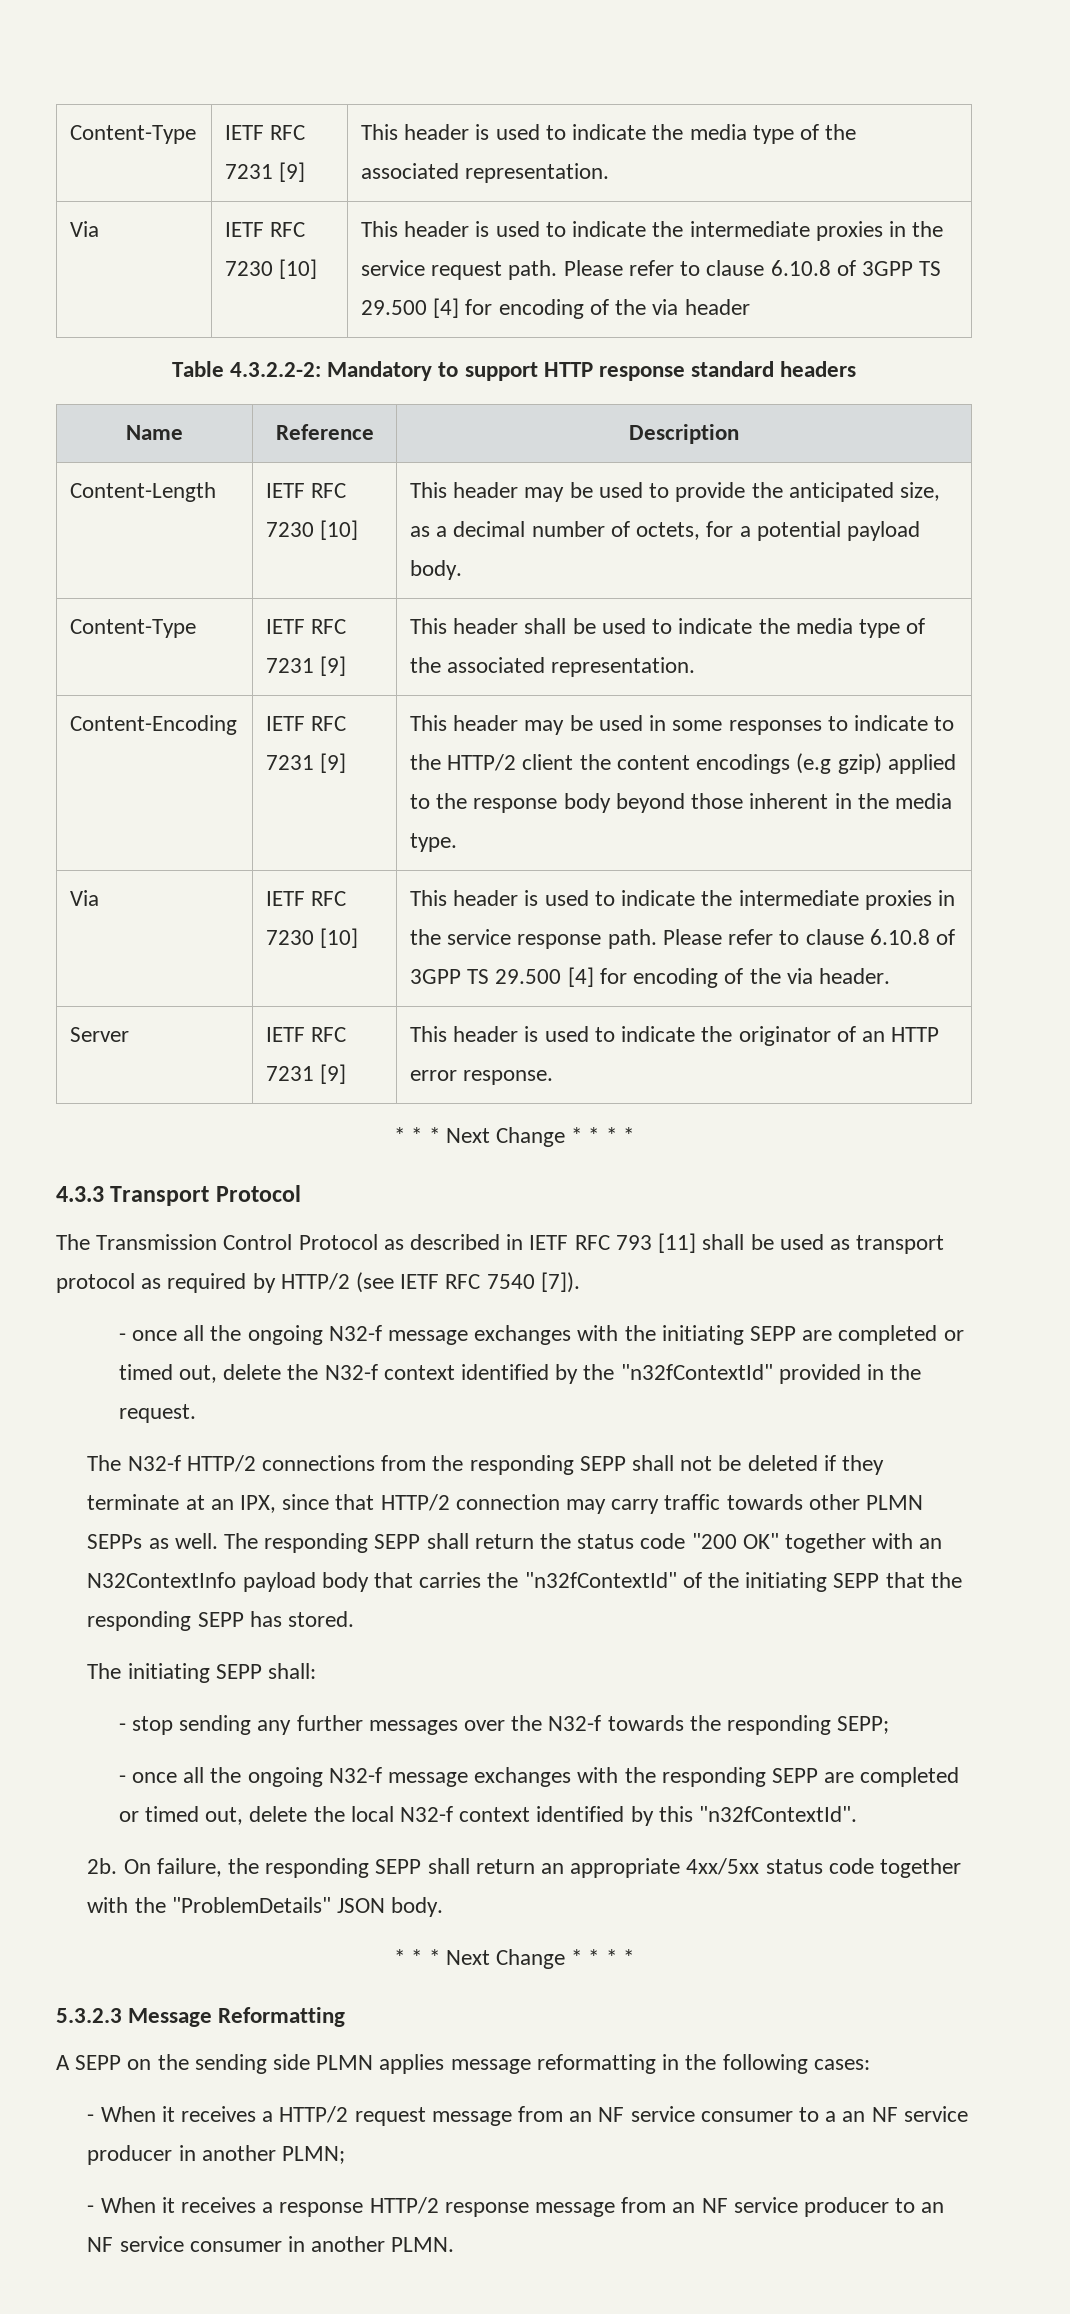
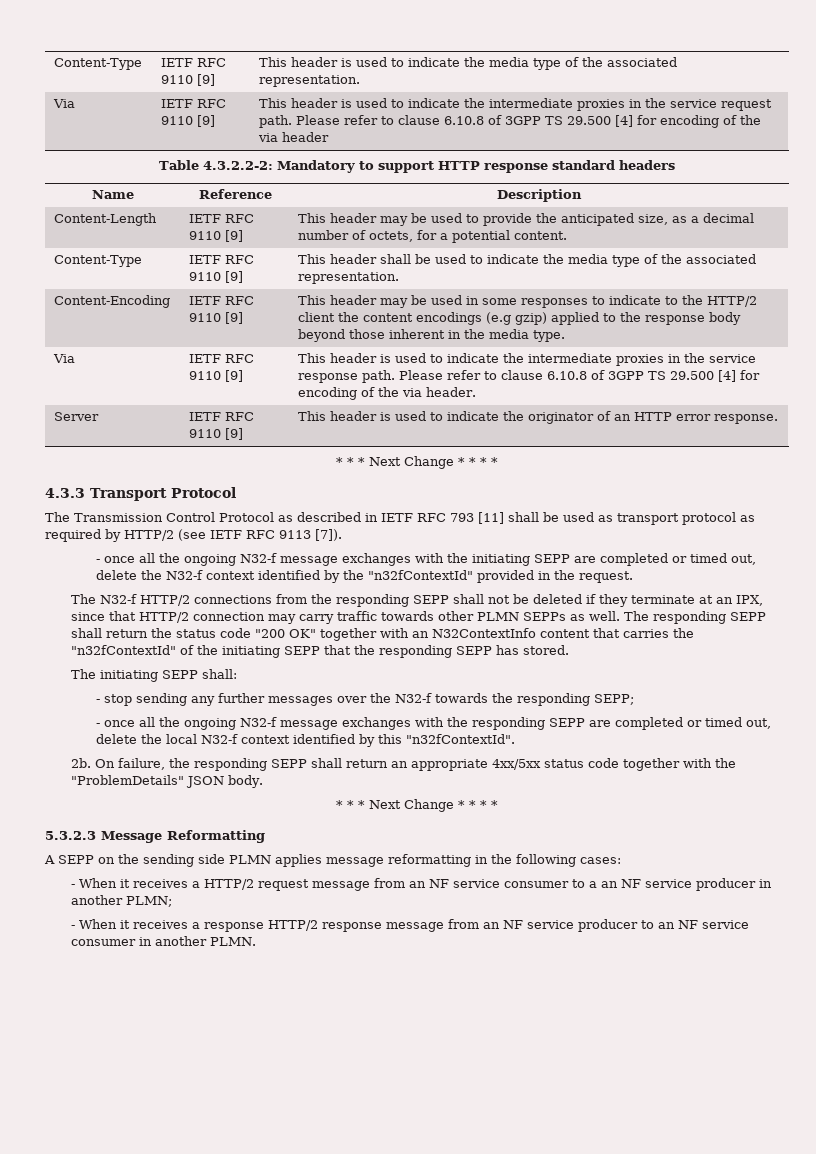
- Content-Type | IETF RFC 7231 [9] | This header is used to indicate the media type of the associated representation.
+ Content-Type | IETF RFC 9110 [9] | This header is used to indicate the media type of the associated representation.
- Via | IETF RFC 7230 [10] | This header is used to indicate the intermediate proxies in the service request path. Please refer to clause 6.10.8 of 3GPP TS 29.500 [4] for encoding of the via header
+ Via | IETF RFC 9110 [9] | This header is used to indicate the intermediate proxies in the service request path. Please refer to clause 6.10.8 of 3GPP TS 29.500 [4] for encoding of the via header
- Content-Length | IETF RFC 7230 [10] | This header may be used to provide the anticipated size, as a decimal number of octets, for a potential payload body.
- Content-Type | IETF RFC 7231 [9] | This header shall be used to indicate the media type of the associated representation.
+ Content-Length | IETF RFC 9110 [9] | This header may be used to provide the anticipated size, as a decimal number of octets, for a potential content.
+ Content-Type | IETF RFC 9110 [9] | This header shall be used to indicate the media type of the associated representation.
- Content-Encoding | IETF RFC 7231 [9] | This header may be used in some responses to indicate to the HTTP/2 client the content encodings (e.g gzip) applied to the response body beyond those inherent in the media type.
+ Content-Encoding | IETF RFC 9110 [9] | This header may be used in some responses to indicate to the HTTP/2 client the content encodings (e.g gzip) applied to the response body beyond those inherent in the media type.
- Via | IETF RFC 7230 [10] | This header is used to indicate the intermediate proxies in the service response path. Please refer to clause 6.10.8 of 3GPP TS 29.500 [4] for encoding of the via header.
+ Via | IETF RFC 9110 [9] | This header is used to indicate the intermediate proxies in the service response path. Please refer to clause 6.10.8 of 3GPP TS 29.500 [4] for encoding of the via header.
- Server | IETF RFC 7231 [9] | This header is used to indicate the originator of an HTTP error response.
+ Server | IETF RFC 9110 [9] | This header is used to indicate the originator of an HTTP error response.
- The Transmission Control Protocol as described in IETF RFC 793 [11] shall be used as transport protocol as required by HTTP/2 (see IETF RFC 7540 [7]).
+ The Transmission Control Protocol as described in IETF RFC 793 [11] shall be used as transport protocol as required by HTTP/2 (see IETF RFC 9113 [7]).
- The responding SEPP shall return the status code "200 OK" together with an N32ContextInfo payload body that carries the "n32fContextId" of the initiating SEPP that the responding SEPP has stored.
+ The responding SEPP shall return the status code "200 OK" together with an N32ContextInfo content that carries the "n32fContextId" of the initiating SEPP that the responding SEPP has stored.

